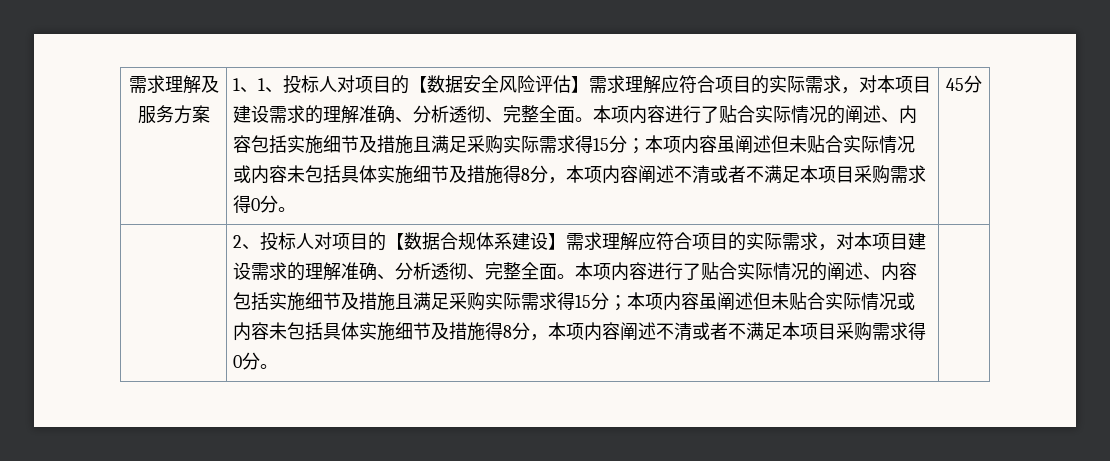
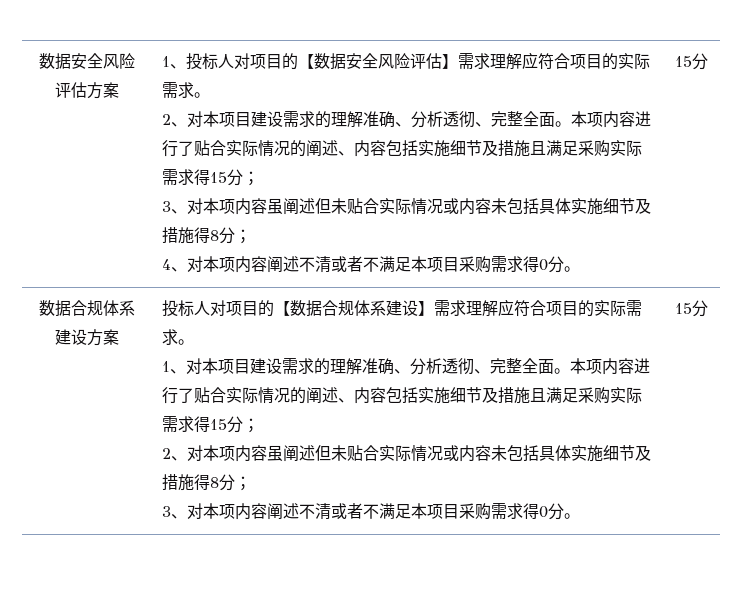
- 需求理解及服务方案
+ 数据安全风险评估方案
- 1、1、投标人对项目的【数据安全风险评估】需求理解应符合项目的实际需求，对本项目建设需求的理解准确、分析透彻、完整全面。本项内容进行了贴合实际情况的阐述、内容包括实施细节及措施且满足采购实际需求得15分；本项内容虽阐述但未贴合实际情况或内容未包括具体实施细节及措施得8分，本项内容阐述不清或者不满足本项目采购需求得0分。 | 45分
+ 1、投标人对项目的【数据安全风险评估】需求理解应符合项目的实际需求。
+ 2、对本项目建设需求的理解准确、分析透彻、完整全面。本项内容进行了贴合实际情况的阐述、内容包括实施细节及措施且满足采购实际需求得15分；
+ 3、对本项内容虽阐述但未贴合实际情况或内容未包括具体实施细节及措施得8分；
+ 4、对本项内容阐述不清或者不满足本项目采购需求得0分。 | 15分
- 2、投标人对项目的【数据合规体系建设】需求理解应符合项目的实际需求，对本项目建设需求的理解准确、分析透彻、完整全面。本项内容进行了贴合实际情况的阐述、内容包括实施细节及措施且满足采购实际需求得15分；本项内容虽阐述但未贴合实际情况或内容未包括具体实施细节及措施得8分，本项内容阐述不清或者不满足本项目采购需求得0分。
+ 数据合规体系建设方案 | 投标人对项目的【数据合规体系建设】需求理解应符合项目的实际需求。
+ 1、对本项目建设需求的理解准确、分析透彻、完整全面。本项内容进行了贴合实际情况的阐述、内容包括实施细节及措施且满足采购实际需求得15分；
+ 2、对本项内容虽阐述但未贴合实际情况或内容未包括具体实施细节及措施得8分；
+ 3、对本项内容阐述不清或者不满足本项目采购需求得0分。 | 15分

